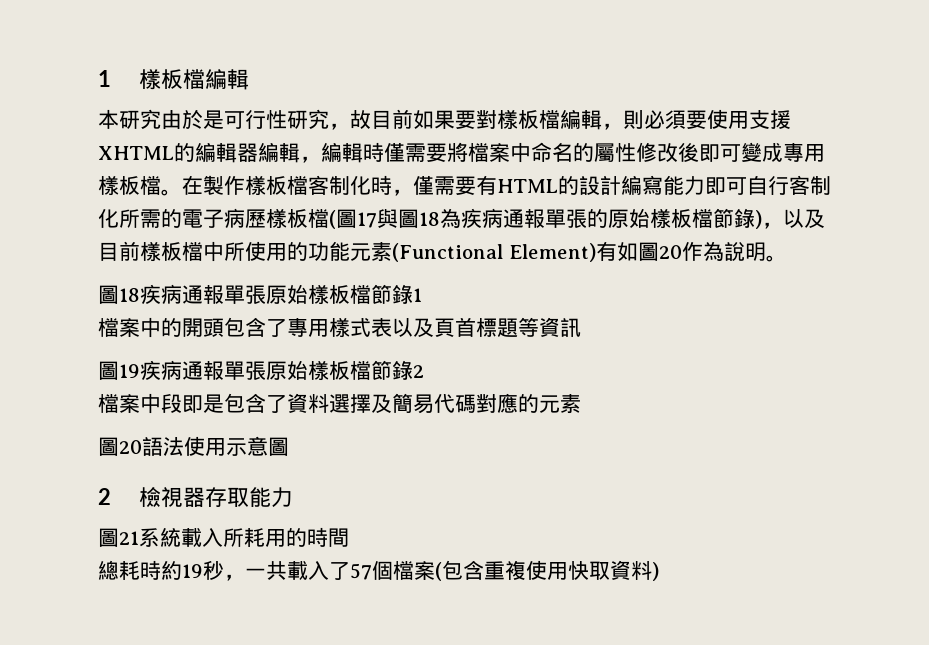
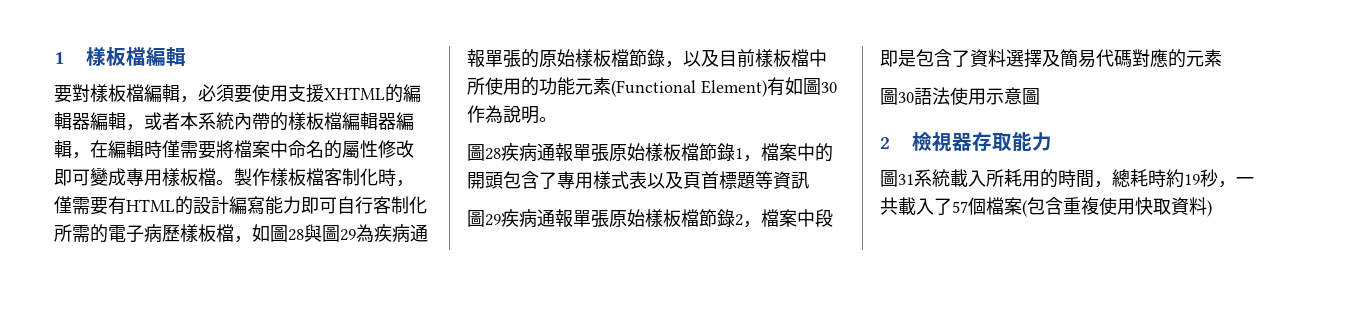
- 本研究由於是可行性研究，故目前如果要對樣板檔編輯，則必須要使用支援XHTML的編輯器編輯，編輯時僅需要將檔案中命名的屬性修改後即可變成專用樣板檔。
+ 要對樣板檔編輯，必須要使用支援XHTML的編輯器編輯，或者本系統內帶的樣板檔編輯器編輯，在編輯時僅需要將檔案中命名的屬性修改即可變成專用樣板檔。
- 在製作樣板檔客制化時，僅需要有HTML的設計編寫能力即可自行客制化所需的電子病歷樣板檔(圖17與圖18為疾病通報單張的原始樣板檔節錄)，以及目前樣板檔中所使用的功能元素(Functional Element)有如圖20作為說明。
+ 製作樣板檔客制化時，僅需要有HTML的設計編寫能力即可自行客制化所需的電子病歷樣板檔，如圖28與圖29為疾病通報單張的原始樣板檔節錄，以及目前樣板檔中所使用的功能元素(Functional Element)有如圖30作為說明。
- 圖18疾病通報單張原始樣板檔節錄1
- 檔案中的開頭包含了專用樣式表以及頁首標題等資訊
+ 圖28疾病通報單張原始樣板檔節錄1，檔案中的開頭包含了專用樣式表以及頁首標題等資訊
- 圖19疾病通報單張原始樣板檔節錄2
- 檔案中段即是包含了資料選擇及簡易代碼對應的元素
+ 圖29疾病通報單張原始樣板檔節錄2，檔案中段即是包含了資料選擇及簡易代碼對應的元素
- 圖20語法使用示意圖
+ 圖30語法使用示意圖
- 圖21系統載入所耗用的時間
- 總耗時約19秒，一共載入了57個檔案(包含重複使用快取資料)
+ 圖31系統載入所耗用的時間，總耗時約19秒，一共載入了57個檔案(包含重複使用快取資料)

